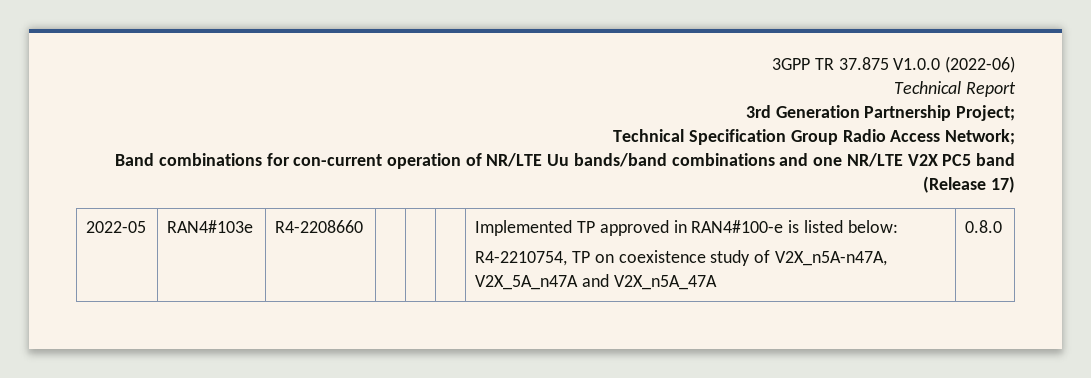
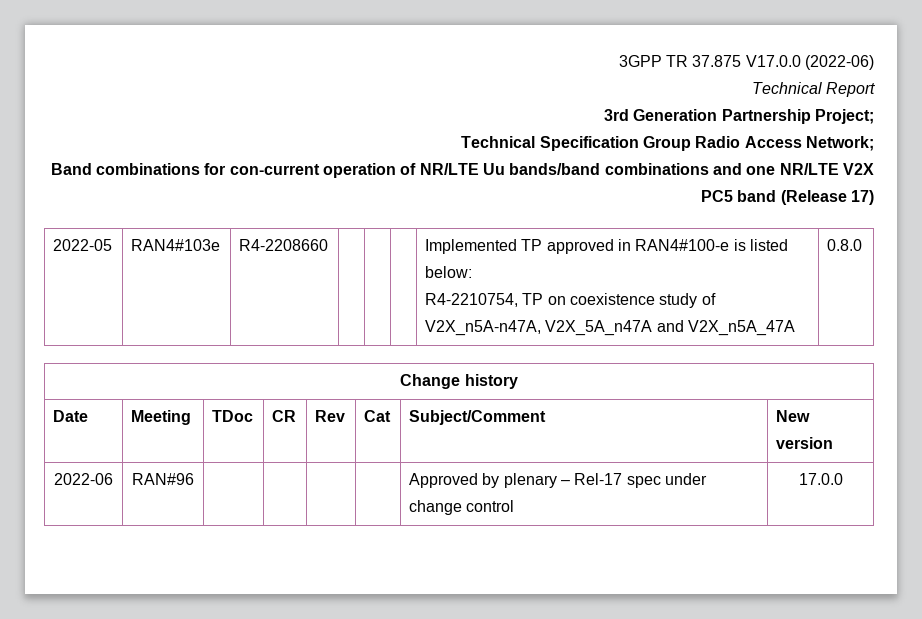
- 3GPP TR 37.875 V1.0.0 (2022-06)
+ 3GPP TR 37.875 V17.0.0 (2022-06)
+ Change history
+ Date | Meeting | TDoc | CR | Rev | Cat | Subject/Comment | New version
+ 2022-06 | RAN#96 | | | | | Approved by plenary – Rel-17 spec under change control | 17.0.0

